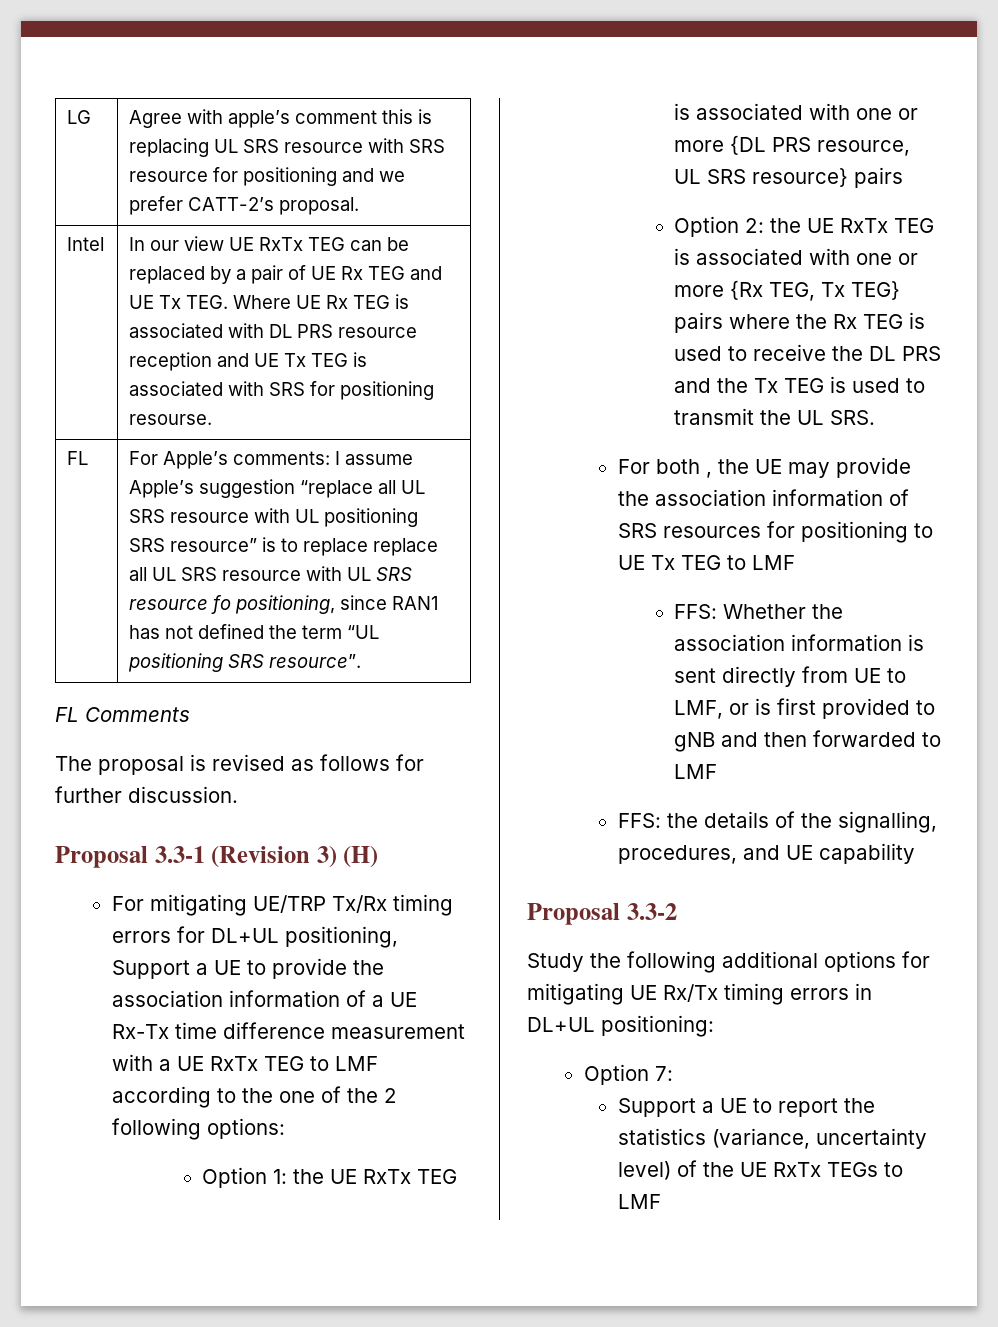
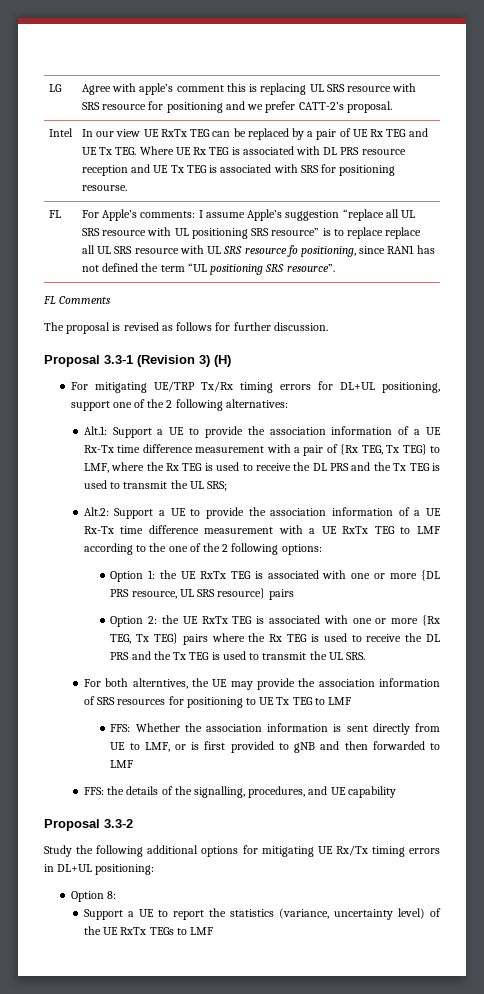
- For mitigating UE/TRP Tx/Rx timing errors for DL+UL positioning, Support a UE to provide the association information of a UE Rx-Tx time difference measurement with a UE RxTx TEG to LMF according to the one of the 2 following options:
+ For mitigating UE/TRP Tx/Rx timing errors for DL+UL positioning, support one of the 2 following alternatives:
+ Alt.1: Support a UE to provide the association information of a UE Rx-Tx time difference measurement with a pair of {Rx TEG, Tx TEG} to LMF, where the Rx TEG is used to receive the DL PRS and the Tx TEG is used to transmit the UL SRS;
+ Alt.2: Support a UE to provide the association information of a UE Rx-Tx time difference measurement with a UE RxTx TEG to LMF according to the one of the 2 following options:
- For both , the UE may provide the association information of SRS resources for positioning to UE Tx TEG to LMF
+ For both alterntives, the UE may provide the association information of SRS resources for positioning to UE Tx TEG to LMF
- Option 7:
+ Option 8:

